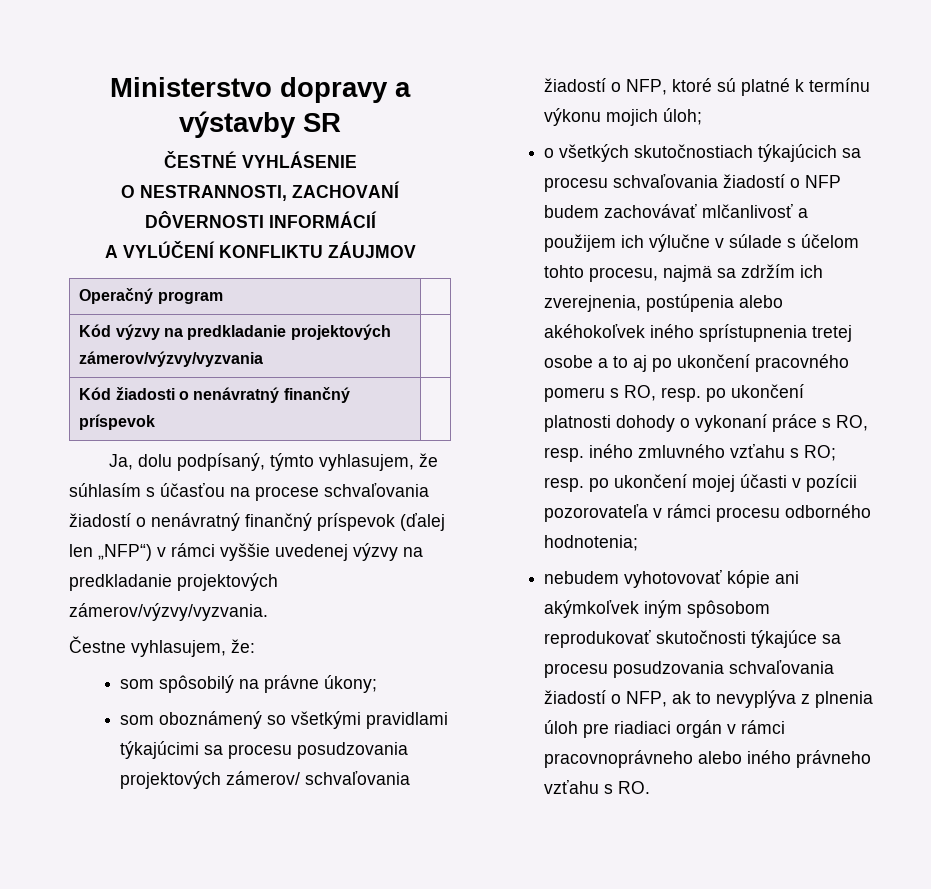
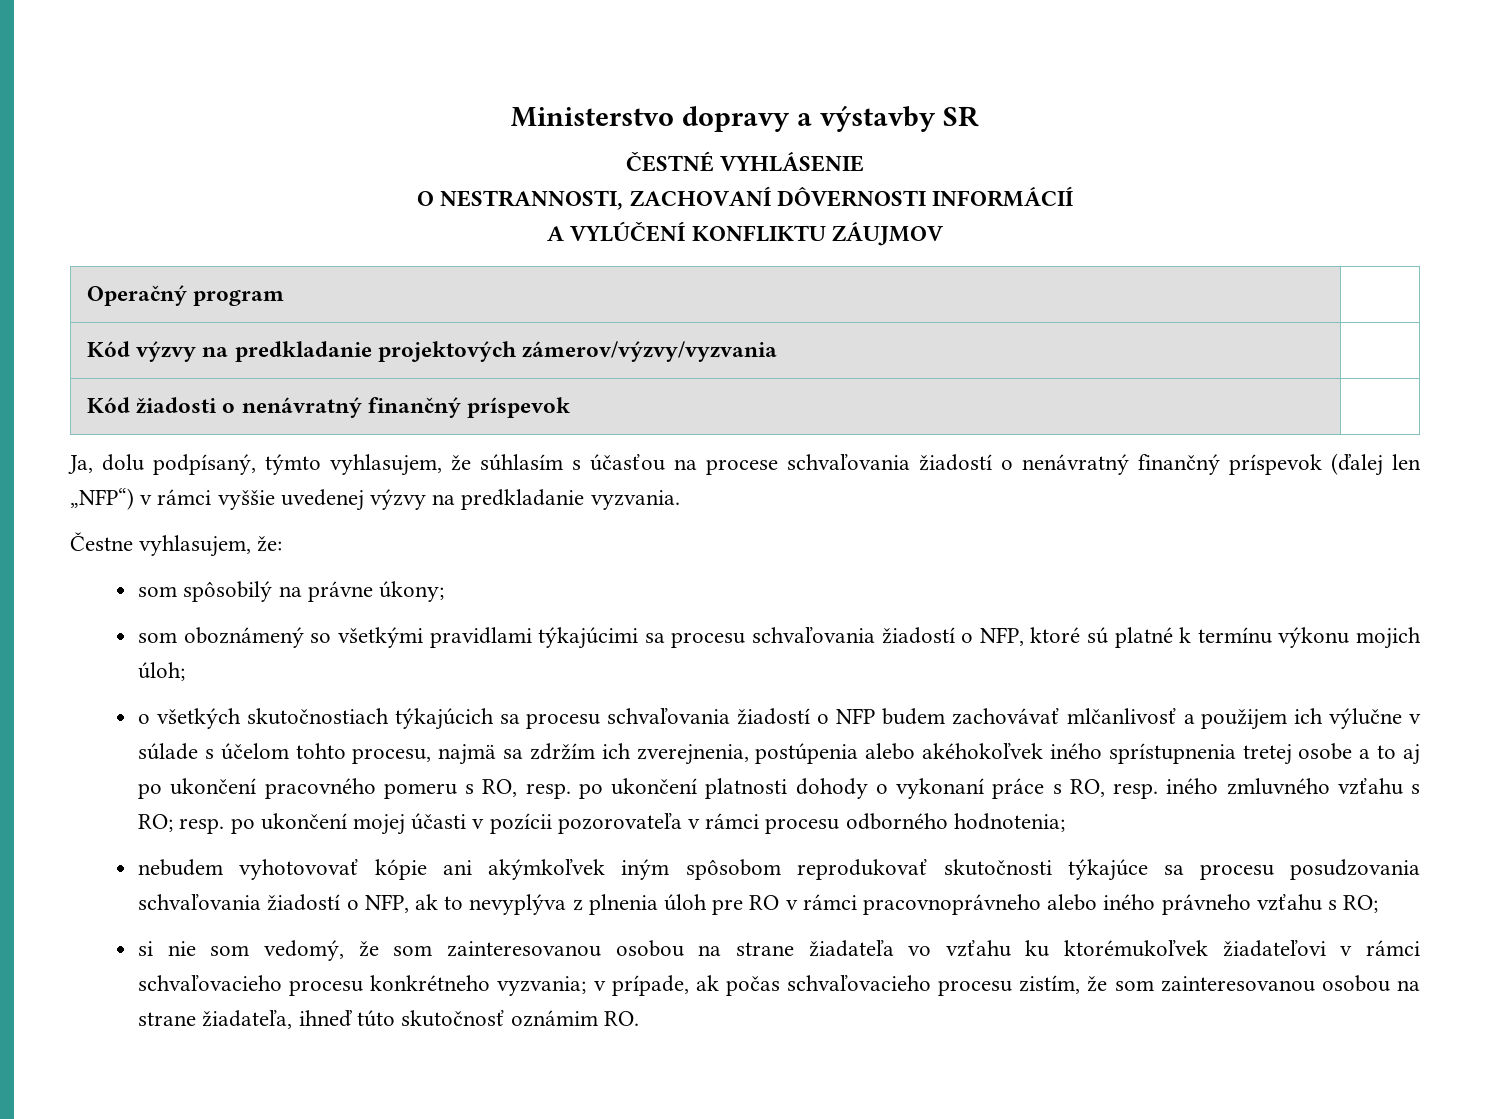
- Ja, dolu podpísaný, týmto vyhlasujem, že súhlasím s účasťou na procese schvaľovania žiadostí o nenávratný finančný príspevok (ďalej len „NFP“) v rámci vyššie uvedenej výzvy na predkladanie projektových zámerov/výzvy/vyzvania.
+ Ja, dolu podpísaný, týmto vyhlasujem, že súhlasím s účasťou na procese schvaľovania žiadostí o nenávratný finančný príspevok (ďalej len „NFP“) v rámci vyššie uvedenej výzvy na predkladanie vyzvania.
- som oboznámený so všetkými pravidlami týkajúcimi sa procesu posudzovania projektových zámerov/ schvaľovania žiadostí o NFP, ktoré sú platné k termínu výkonu mojich úloh;
+ som oboznámený so všetkými pravidlami týkajúcimi sa procesu schvaľovania žiadostí o NFP, ktoré sú platné k termínu výkonu mojich úloh;
- nebudem vyhotovovať kópie ani akýmkoľvek iným spôsobom reprodukovať skutočnosti týkajúce sa procesu posudzovania schvaľovania žiadostí o NFP, ak to nevyplýva z plnenia úloh pre riadiaci orgán v rámci pracovnoprávneho alebo iného právneho vzťahu s RO.
+ nebudem vyhotovovať kópie ani akýmkoľvek iným spôsobom reprodukovať skutočnosti týkajúce sa procesu posudzovania schvaľovania žiadostí o NFP, ak to nevyplýva z plnenia úloh pre RO v rámci pracovnoprávneho alebo iného právneho vzťahu s RO;
+ si nie som vedomý, že som zainteresovanou osobou na strane žiadateľa vo vzťahu ku ktorémukoľvek žiadateľovi v rámci schvaľovacieho procesu konkrétneho vyzvania; v prípade, ak počas schvaľovacieho procesu zistím, že som zainteresovanou osobou na strane žiadateľa, ihneď túto skutočnosť oznámim RO.

